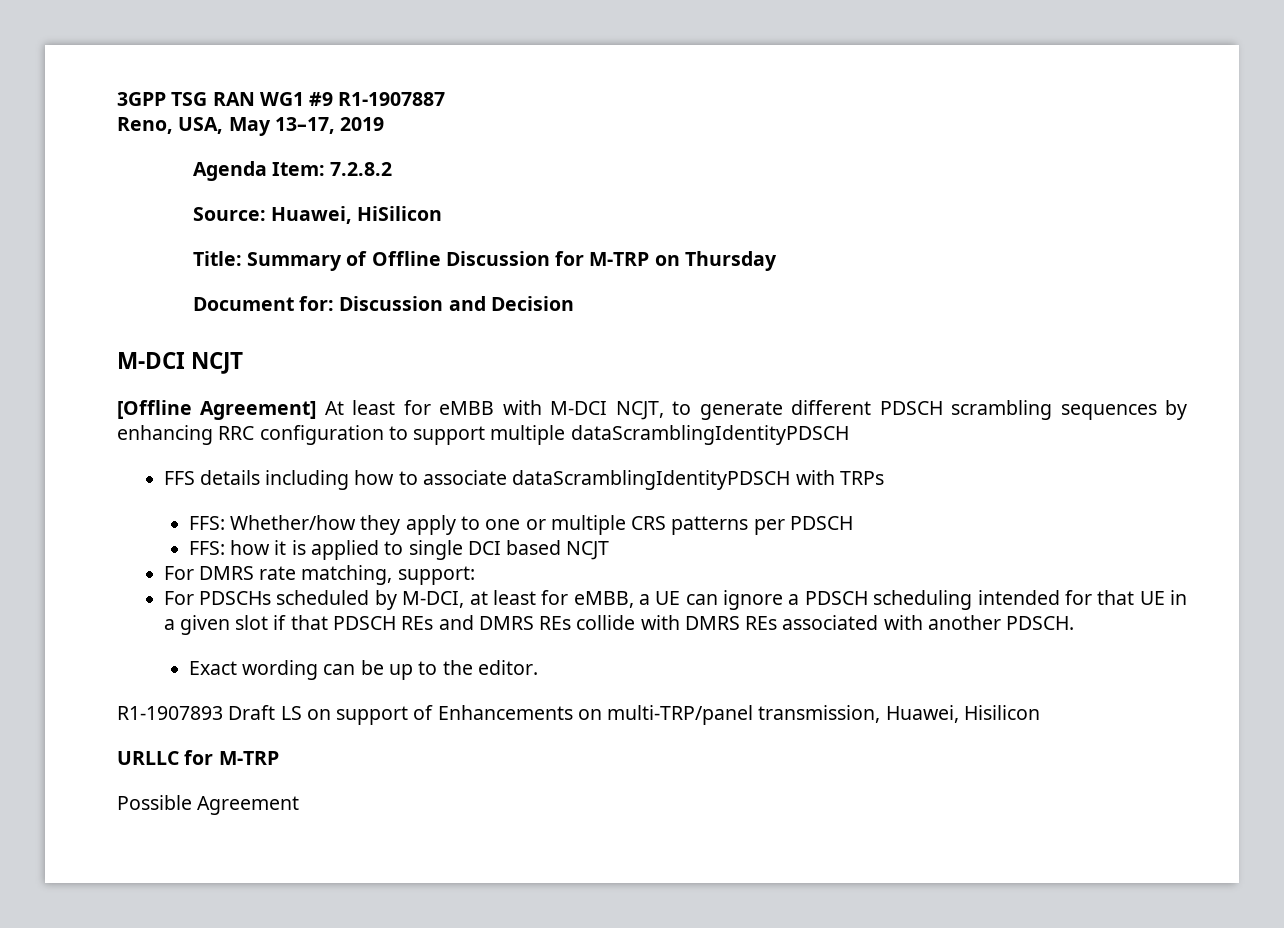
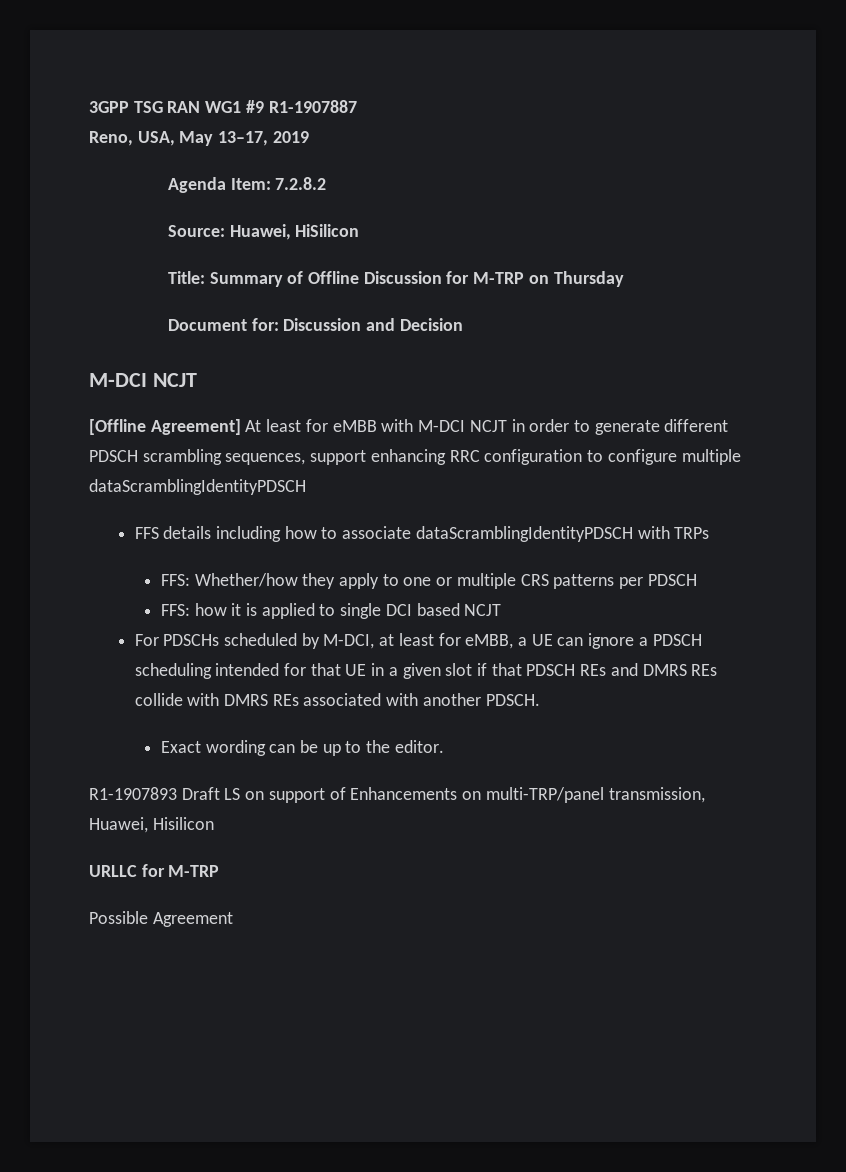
- [Offline Agreement] At least for eMBB with M-DCI NCJT, to generate different PDSCH scrambling sequences by enhancing RRC configuration to support multiple dataScramblingIdentityPDSCH
+ [Offline Agreement] At least for eMBB with M-DCI NCJT in order to generate different PDSCH scrambling sequences, support enhancing RRC configuration to configure multiple dataScramblingIdentityPDSCH
- For DMRS rate matching, support:

